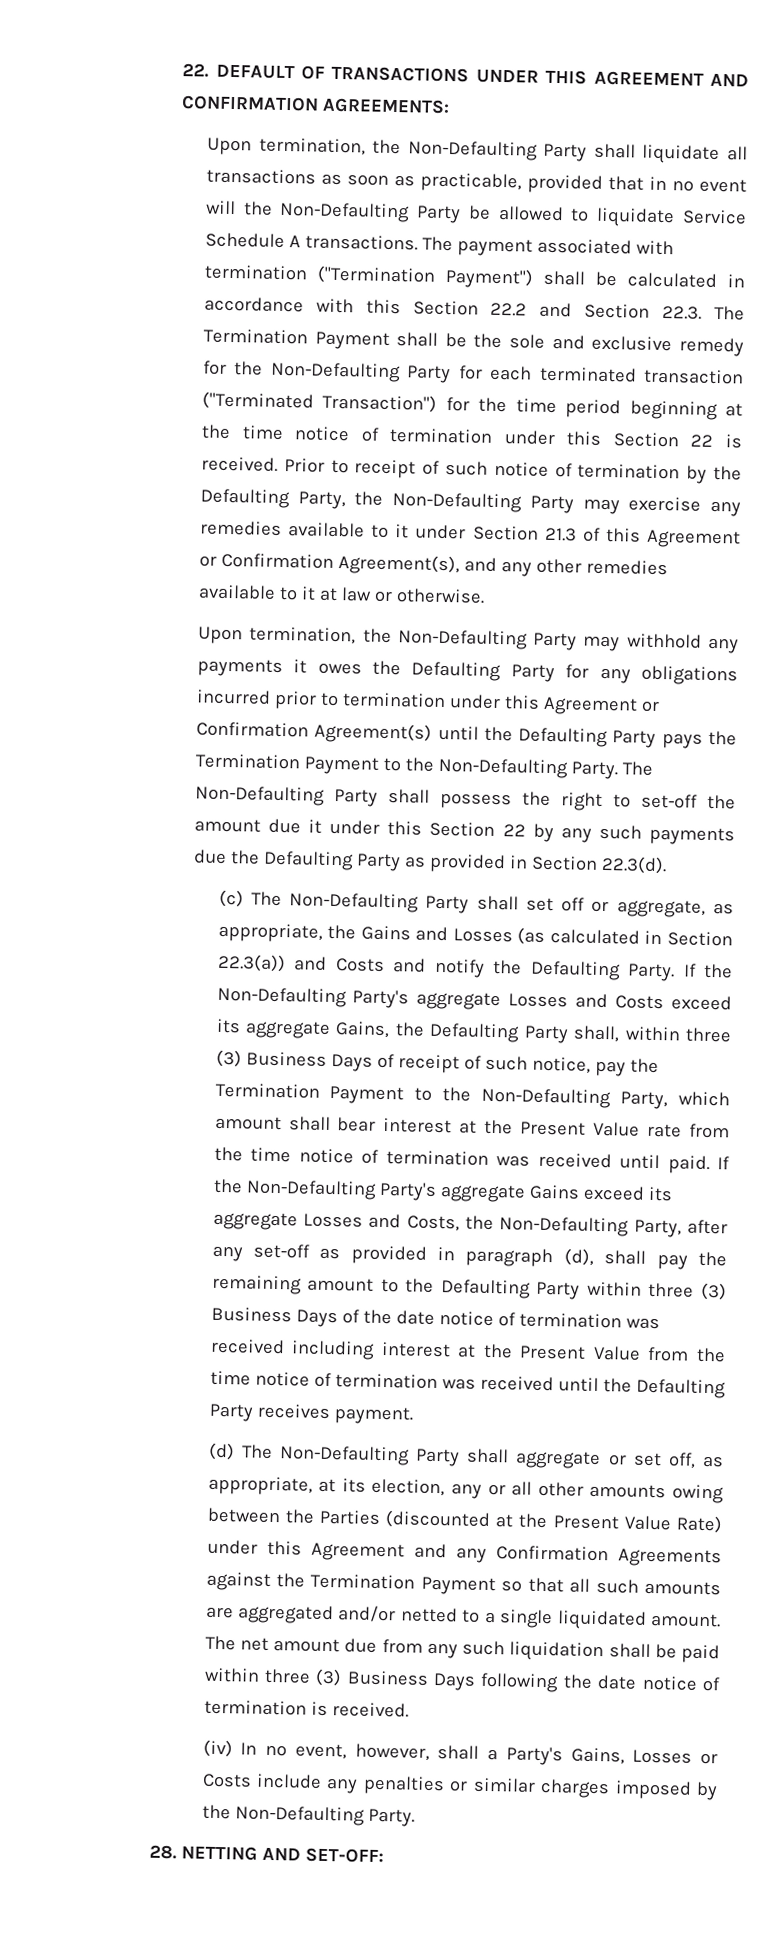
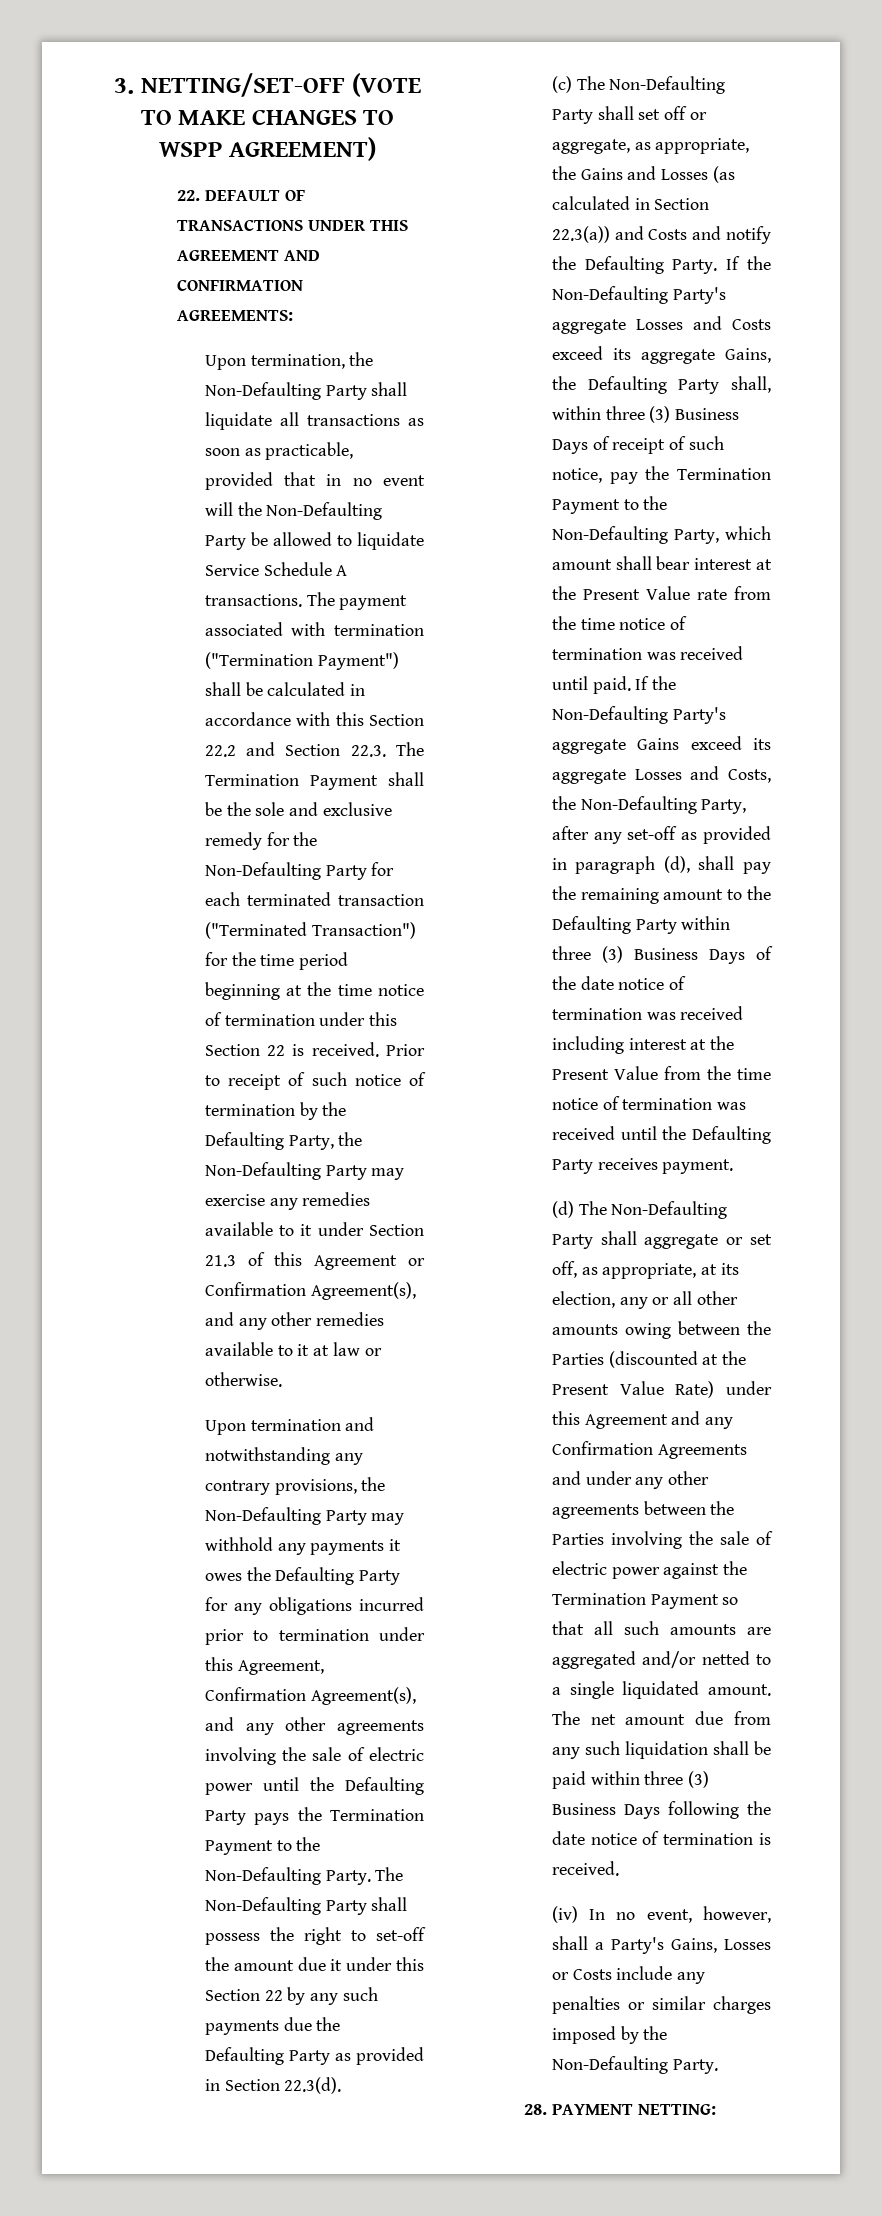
+ 3. NETTING/SET-OFF (VOTE TO MAKE CHANGES TO WSPP AGREEMENT)
- Upon termination, the Non-Defaulting Party may withhold any payments it owes the Defaulting Party for any obligations incurred prior to termination under this Agreement or Confirmation Agreement(s) until the Defaulting Party pays the Termination Payment to the Non-Defaulting Party.
+ Upon termination and notwithstanding any contrary provisions, the Non-Defaulting Party may withhold any payments it owes the Defaulting Party for any obligations incurred prior to termination under this Agreement, Confirmation Agreement(s), and any other agreements involving the sale of electric power until the Defaulting Party pays the Termination Payment to the Non-Defaulting Party.
- (d) The Non-Defaulting Party shall aggregate or set off, as appropriate, at its election, any or all other amounts owing between the Parties (discounted at the Present Value Rate) under this Agreement and any Confirmation Agreements against the Termination Payment so that all such amounts are aggregated and/or netted to a single liquidated amount.
+ (d) The Non-Defaulting Party shall aggregate or set off, as appropriate, at its election, any or all other amounts owing between the Parties (discounted at the Present Value Rate) under this Agreement and any Confirmation Agreements and under any other agreements between the Parties involving the sale of electric power against the Termination Payment so that all such amounts are aggregated and/or netted to a single liquidated amount.
- 28. NETTING AND SET-OFF:
+ 28. PAYMENT NETTING:

